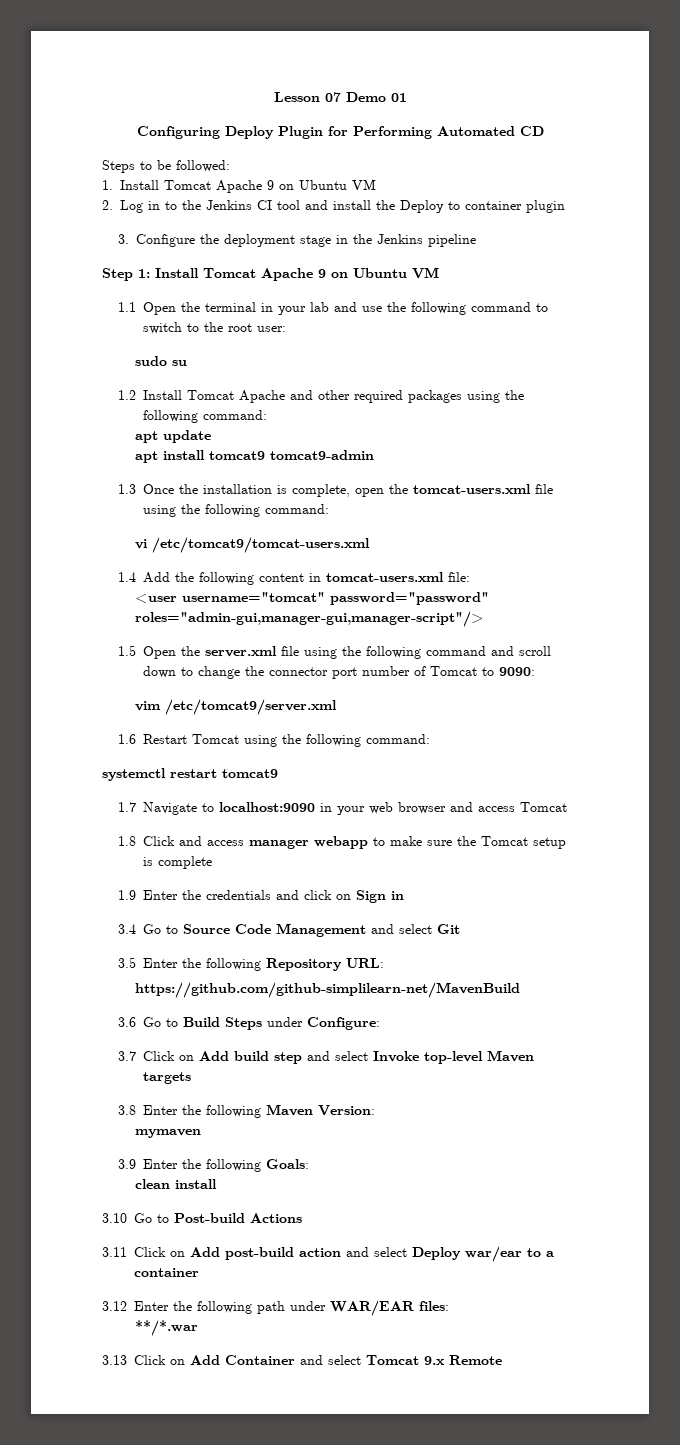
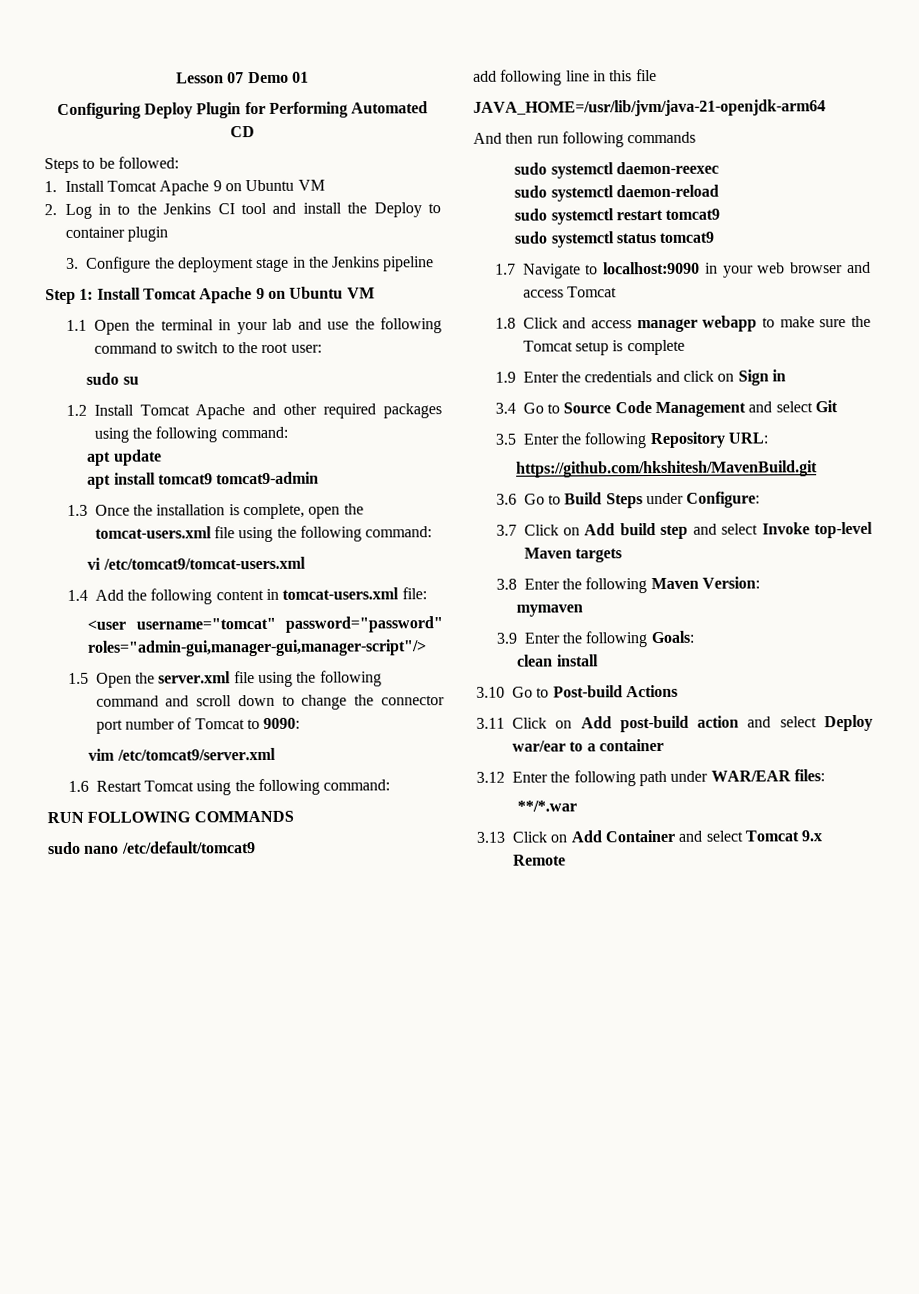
- systemctl restart tomcat9
+ RUN FOLLOWING COMMANDS
+ sudo nano /etc/default/tomcat9
+ add following line in this file
+ JAVA_HOME=/usr/lib/jvm/java-21-openjdk-arm64
+ And then run following commands
+ sudo systemctl daemon-reexec
+ sudo systemctl daemon-reload
+ sudo systemctl restart tomcat9
+ sudo systemctl status tomcat9
- https://github.com/github-simplilearn-net/MavenBuild
+ https://github.com/hkshitesh/MavenBuild.git

